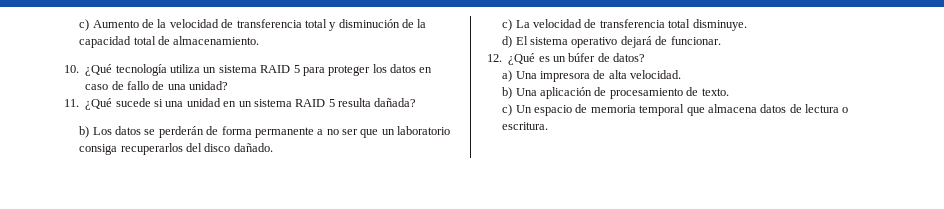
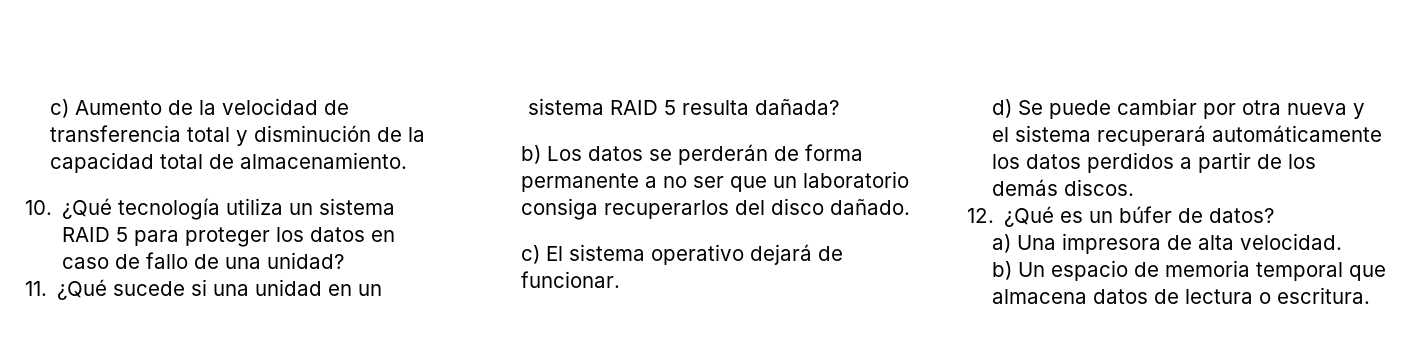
- c) La velocidad de transferencia total disminuye.
- d) El sistema operativo dejará de funcionar.
+ c) El sistema operativo dejará de funcionar.
+ d) Se puede cambiar por otra nueva y el sistema recuperará automáticamente los datos perdidos a partir de los demás discos.
- b) Una aplicación de procesamiento de texto.
- c) Un espacio de memoria temporal que almacena datos de lectura o escritura.
+ b) Un espacio de memoria temporal que almacena datos de lectura o escritura.

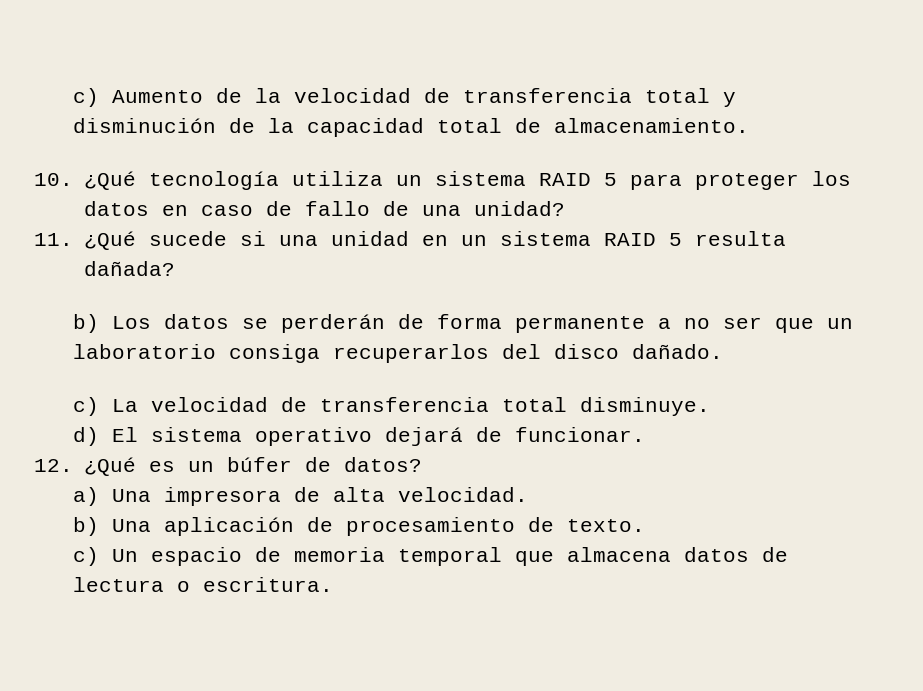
- c) El sistema operativo dejará de funcionar.
+ c) La velocidad de transferencia total disminuye.
+ d) El sistema operativo dejará de funcionar.
- d) Se puede cambiar por otra nueva y el sistema recuperará automáticamente los datos perdidos a partir de los demás discos.
- b) Un espacio de memoria temporal que almacena datos de lectura o escritura.
+ b) Una aplicación de procesamiento de texto.
+ c) Un espacio de memoria temporal que almacena datos de lectura o escritura.

